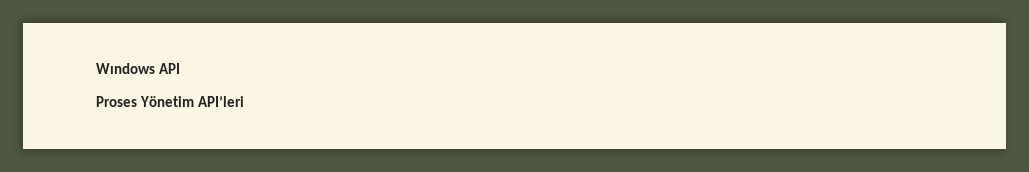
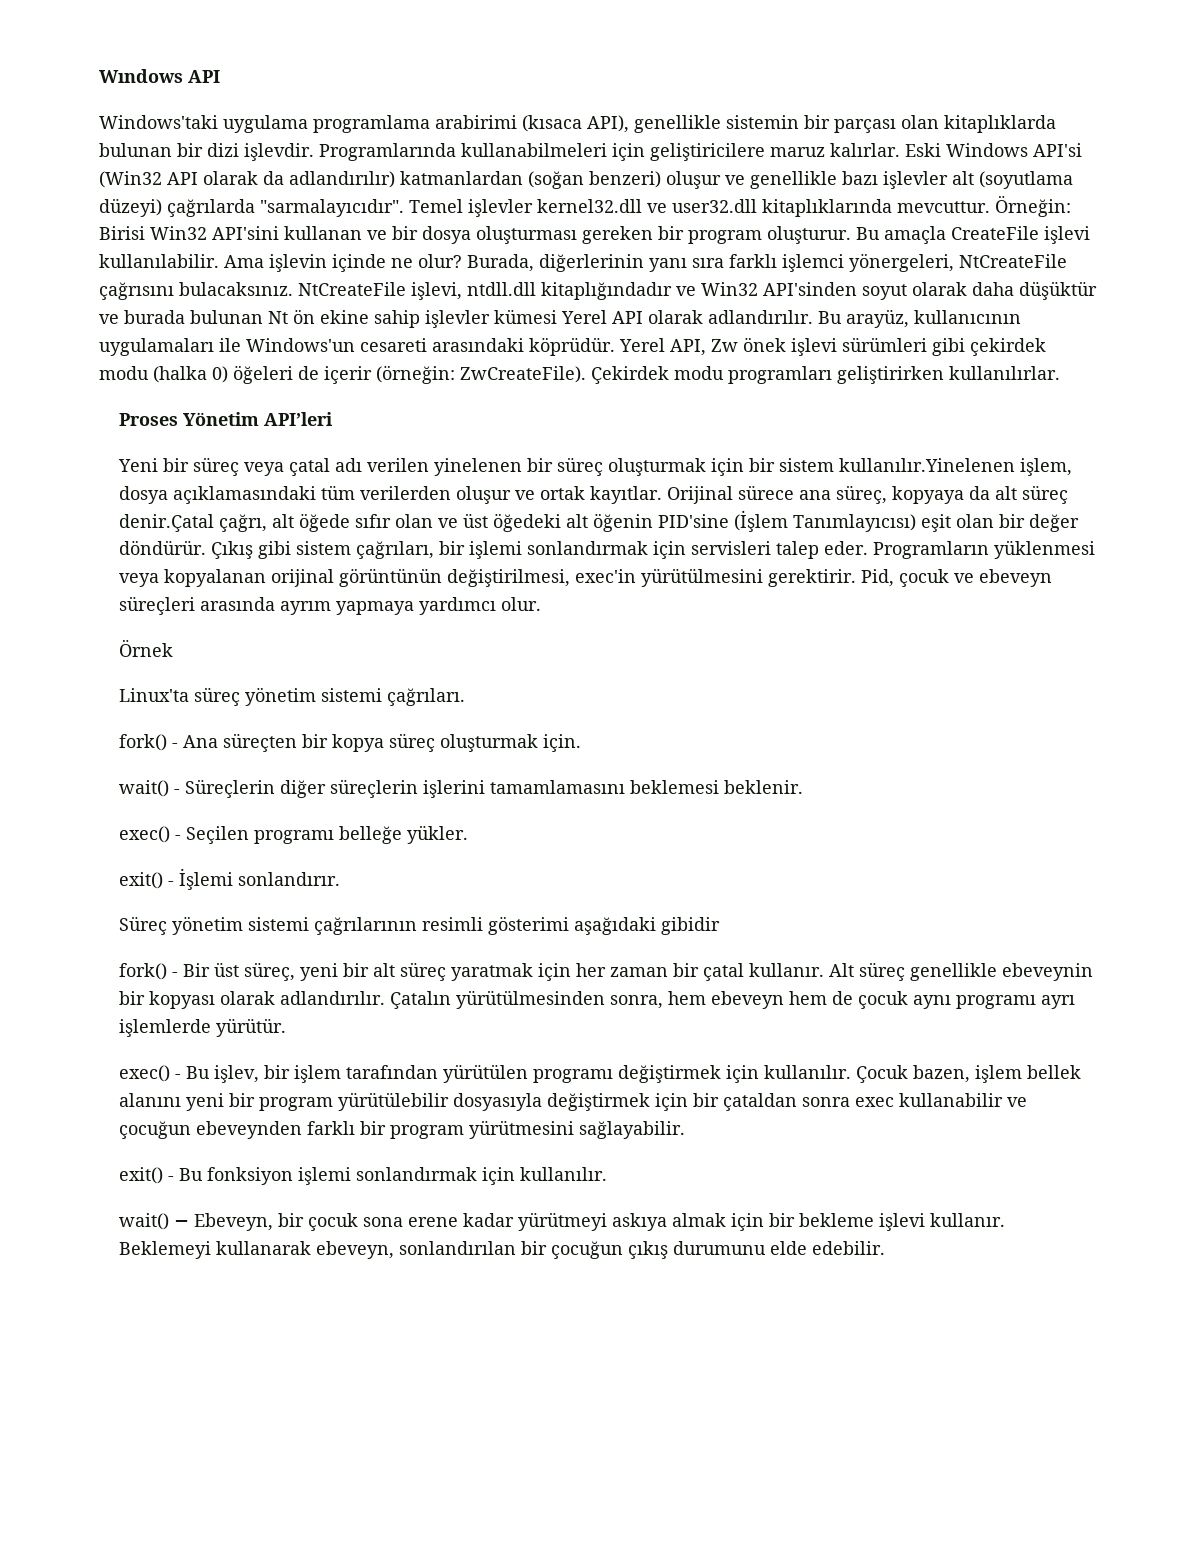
+ Windows'taki uygulama programlama arabirimi (kısaca API), genellikle sistemin bir parçası olan kitaplıklarda bulunan bir dizi işlevdir. Programlarında kullanabilmeleri için geliştiricilere maruz kalırlar. Eski Windows API'si (Win32 API olarak da adlandırılır) katmanlardan (soğan benzeri) oluşur ve genellikle bazı işlevler alt (soyutlama düzeyi) çağrılarda "sarmalayıcıdır". Temel işlevler kernel32.dll ve user32.dll kitaplıklarında mevcuttur. Örneğin: Birisi Win32 API'sini kullanan ve bir dosya oluşturması gereken bir program oluşturur. Bu amaçla CreateFile işlevi kullanılabilir. Ama işlevin içinde ne olur? Burada, diğerlerinin yanı sıra farklı işlemci yönergeleri, NtCreateFile çağrısını bulacaksınız. NtCreateFile işlevi, ntdll.dll kitaplığındadır ve Win32 API'sinden soyut olarak daha düşüktür ve burada bulunan Nt ön ekine sahip işlevler kümesi Yerel API olarak adlandırılır. Bu arayüz, kullanıcının uygulamaları ile Windows'un cesareti arasındaki köprüdür. Yerel API, Zw önek işlevi sürümleri gibi çekirdek modu (halka 0) öğeleri de içerir (örneğin: ZwCreateFile). Çekirdek modu programları geliştirirken kullanılırlar.
  Proses Yönetim API’leri
+ Yeni bir süreç veya çatal adı verilen yinelenen bir süreç oluşturmak için bir sistem kullanılır.Yinelenen işlem, dosya açıklamasındaki tüm verilerden oluşur ve ortak kayıtlar. Orijinal sürece ana süreç, kopyaya da alt süreç denir.Çatal çağrı, alt öğede sıfır olan ve üst öğedeki alt öğenin PID'sine (İşlem Tanımlayıcısı) eşit olan bir değer döndürür. Çıkış gibi sistem çağrıları, bir işlemi sonlandırmak için servisleri talep eder. Programların yüklenmesi veya kopyalanan orijinal görüntünün değiştirilmesi, exec'in yürütülmesini gerektirir. Pid, çocuk ve ebeveyn süreçleri arasında ayrım yapmaya yardımcı olur.
+ Örnek
+ Linux'ta süreç yönetim sistemi çağrıları.
+ fork() - Ana süreçten bir kopya süreç oluşturmak için.
+ wait() - Süreçlerin diğer süreçlerin işlerini tamamlamasını beklemesi beklenir.
+ exec() - Seçilen programı belleğe yükler.
+ exit() - İşlemi sonlandırır.
+ Süreç yönetim sistemi çağrılarının resimli gösterimi aşağıdaki gibidir
+ fork() - Bir üst süreç, yeni bir alt süreç yaratmak için her zaman bir çatal kullanır. Alt süreç genellikle ebeveynin bir kopyası olarak adlandırılır. Çatalın yürütülmesinden sonra, hem ebeveyn hem de çocuk aynı programı ayrı işlemlerde yürütür.
+ exec() - Bu işlev, bir işlem tarafından yürütülen programı değiştirmek için kullanılır. Çocuk bazen, işlem bellek alanını yeni bir program yürütülebilir dosyasıyla değiştirmek için bir çataldan sonra exec kullanabilir ve çocuğun ebeveynden farklı bir program yürütmesini sağlayabilir.
+ exit() - Bu fonksiyon işlemi sonlandırmak için kullanılır.
+ wait() − Ebeveyn, bir çocuk sona erene kadar yürütmeyi askıya almak için bir bekleme işlevi kullanır. Beklemeyi kullanarak ebeveyn, sonlandırılan bir çocuğun çıkış durumunu elde edebilir.

